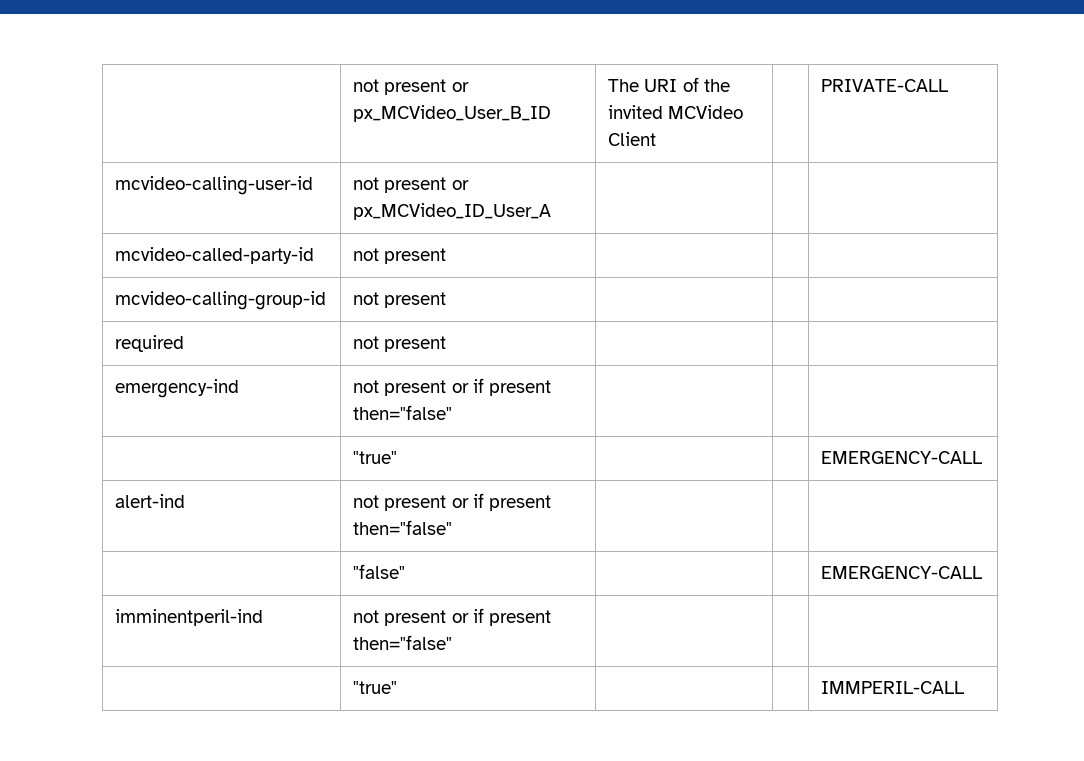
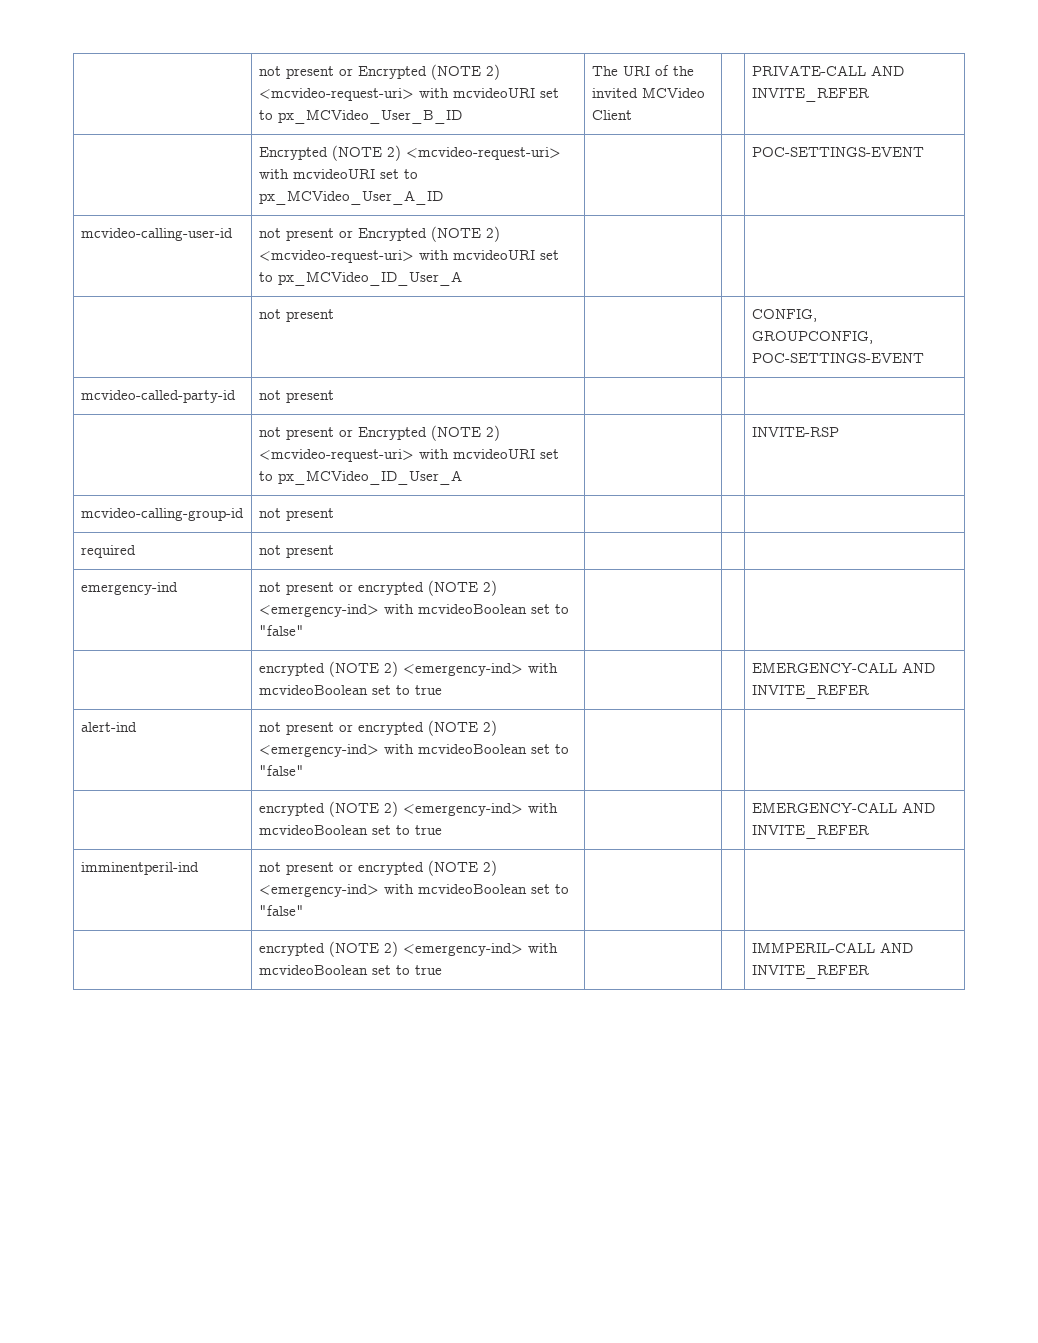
- | not present or px_MCVideo_User_B_ID | The URI of the invited MCVideo Client | | PRIVATE-CALL
- mcvideo-calling-user-id | not present or px_MCVideo_ID_User_A | | |
+ | not present or Encrypted (NOTE 2) <mcvideo-request-uri> with mcvideoURI set to px_MCVideo_User_B_ID | The URI of the invited MCVideo Client | | PRIVATE-CALL AND INVITE_REFER
+ | Encrypted (NOTE 2) <mcvideo-request-uri> with mcvideoURI set to px_MCVideo_User_A_ID | | | POC-SETTINGS-EVENT
+ mcvideo-calling-user-id | not present or Encrypted (NOTE 2) <mcvideo-request-uri> with mcvideoURI set to px_MCVideo_ID_User_A | | |
+ | not present | | | CONFIG,
+ GROUPCONFIG, POC-SETTINGS-EVENT
  mcvideo-called-party-id | not present | | |
+ | not present or Encrypted (NOTE 2) <mcvideo-request-uri> with mcvideoURI set to px_MCVideo_ID_User_A | | | INVITE-RSP
- emergency-ind | not present or if present then="false" | | |
- | "true" | | | EMERGENCY-CALL
+ emergency-ind | not present or encrypted (NOTE 2) <emergency-ind> with mcvideoBoolean set to "false" | | |
+ | encrypted (NOTE 2) <emergency-ind> with mcvideoBoolean set to true | | | EMERGENCY-CALL AND INVITE_REFER
- alert-ind | not present or if present then="false" | | |
- | "false" | | | EMERGENCY-CALL
+ alert-ind | not present or encrypted (NOTE 2) <emergency-ind> with mcvideoBoolean set to "false" | | |
+ | encrypted (NOTE 2) <emergency-ind> with mcvideoBoolean set to true | | | EMERGENCY-CALL AND INVITE_REFER
- imminentperil-ind | not present or if present then="false" | | |
- | "true" | | | IMMPERIL-CALL
+ imminentperil-ind | not present or encrypted (NOTE 2) <emergency-ind> with mcvideoBoolean set to "false" | | |
+ | encrypted (NOTE 2) <emergency-ind> with mcvideoBoolean set to true | | | IMMPERIL-CALL AND INVITE_REFER

